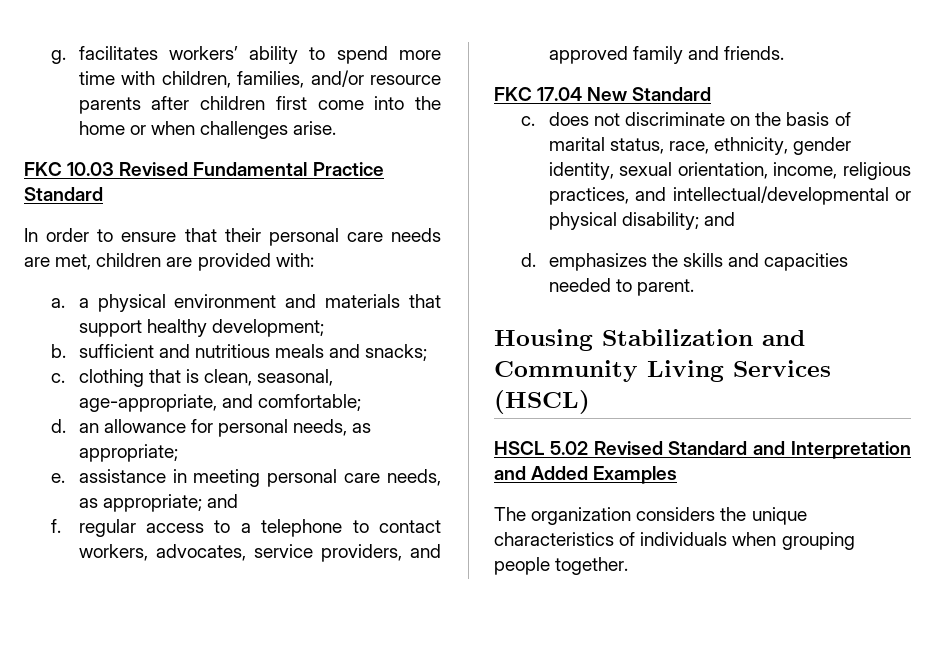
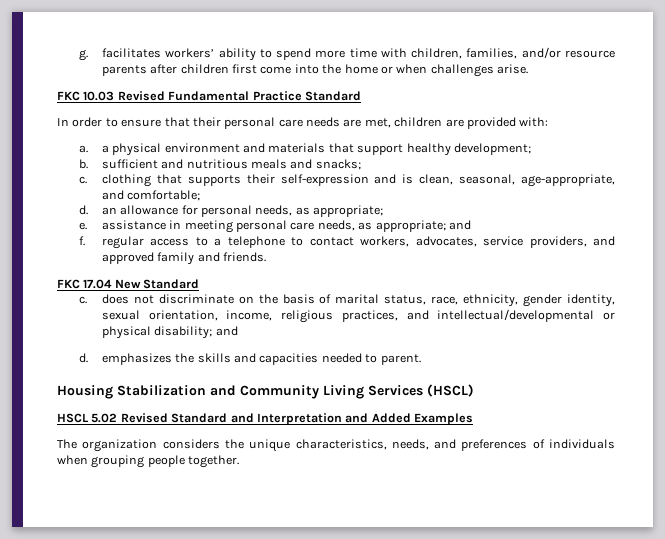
- c. clothing that is clean, seasonal, age-appropriate, and comfortable;
+ c. clothing that supports their self-expression and is clean, seasonal, age-appropriate, and comfortable;
- The organization considers the unique characteristics of individuals when grouping people together.
+ The organization considers the unique characteristics, needs, and preferences of individuals when grouping people together.

